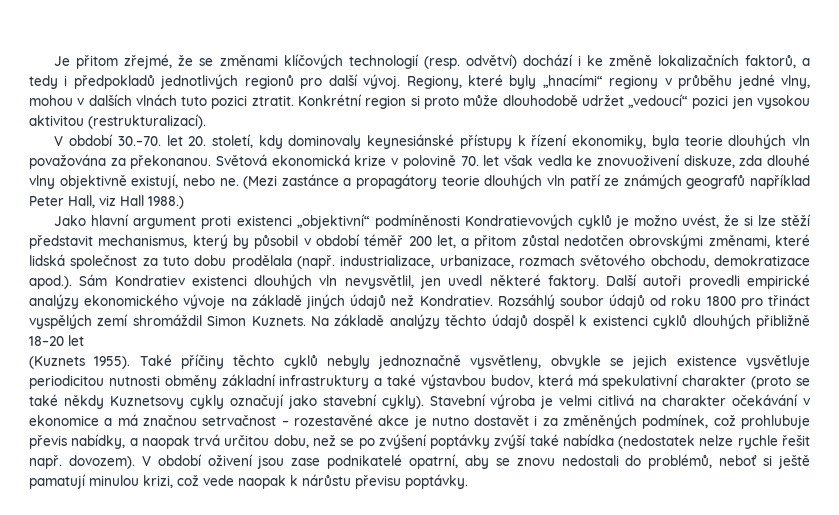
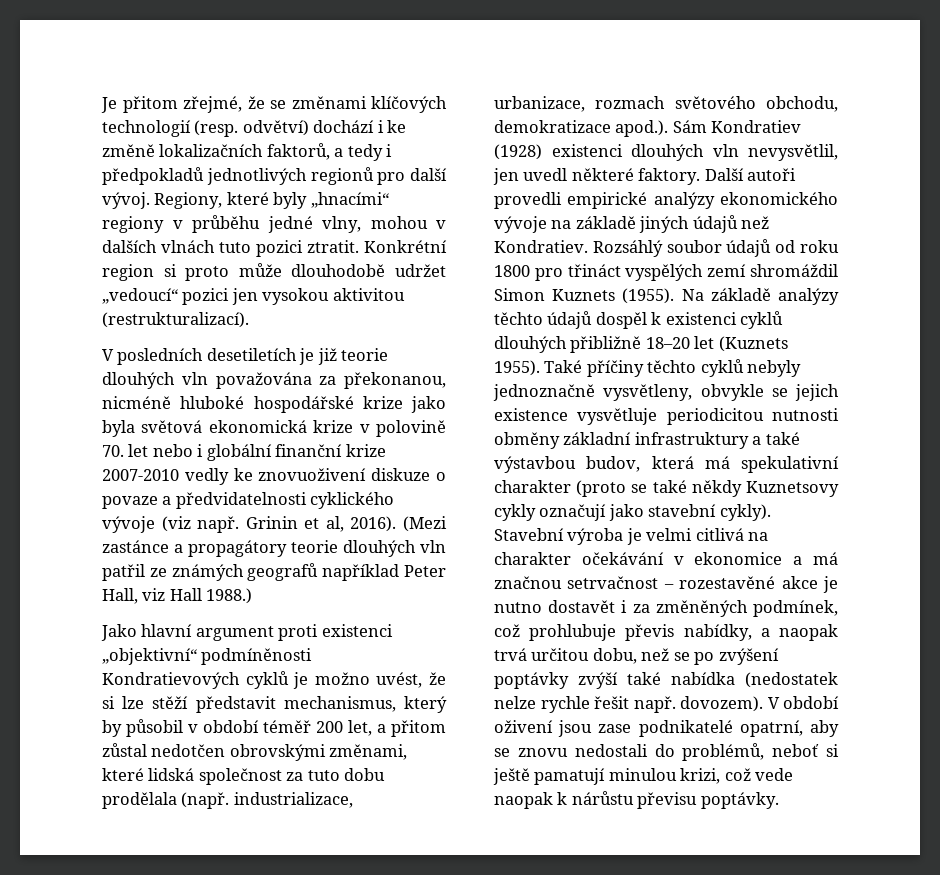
- V období 30.–70. let 20. století, kdy dominovaly keynesiánské přístupy k řízení ekonomiky, byla teorie dlouhých vln považována za překonanou. Světová ekonomická krize v polovině 70. let však vedla ke znovuoživení diskuze, zda dlouhé vlny objektivně existují, nebo ne.
+ V posledních desetiletích je již teorie dlouhých vln považována za překonanou, nicméně hluboké hospodářské krize jako byla světová ekonomická krize v polovině 70. let nebo i globální finanční krize 2007-2010 vedly ke znovuoživení diskuze o povaze a předvidatelnosti cyklického vývoje (viz např. Grinin et al, 2016).
- (Mezi zastánce a propagátory teorie dlouhých vln patří ze známých geografů například Peter Hall, viz Hall 1988.)
+ (Mezi zastánce a propagátory teorie dlouhých vln patřil ze známých geografů například Peter Hall, viz Hall 1988.)
- Jako hlavní argument proti existenci „objektivní“ podmíněnosti Kondratievových cyklů je možno uvést, že si lze stěží představit mechanismus, který by působil v období téměř 200 let, a přitom zůstal nedotčen obrovskými změnami, které lidská společnost za tuto dobu prodělala (např. industrializace, urbanizace, rozmach světového obchodu, demokratizace apod.). Sám Kondratiev existenci dlouhých vln nevysvětlil, jen uvedl některé faktory.
+ Jako hlavní argument proti existenci „objektivní“ podmíněnosti Kondratievových cyklů je možno uvést, že si lze stěží představit mechanismus, který by působil v období téměř 200 let, a přitom zůstal nedotčen obrovskými změnami, které lidská společnost za tuto dobu prodělala (např. industrializace, urbanizace, rozmach světového obchodu, demokratizace apod.). Sám Kondratiev (1928) existenci dlouhých vln nevysvětlil, jen uvedl některé faktory.
- Rozsáhlý soubor údajů od roku 1800 pro třináct vyspělých zemí shromáždil Simon Kuznets.
+ Rozsáhlý soubor údajů od roku 1800 pro třináct vyspělých zemí shromáždil Simon Kuznets (1955).
- Na základě analýzy těchto údajů dospěl k existenci cyklů dlouhých přibližně 18–20 let
- (Kuznets 1955).
+ Na základě analýzy těchto údajů dospěl k existenci cyklů dlouhých přibližně 18–20 let (Kuznets 1955).

